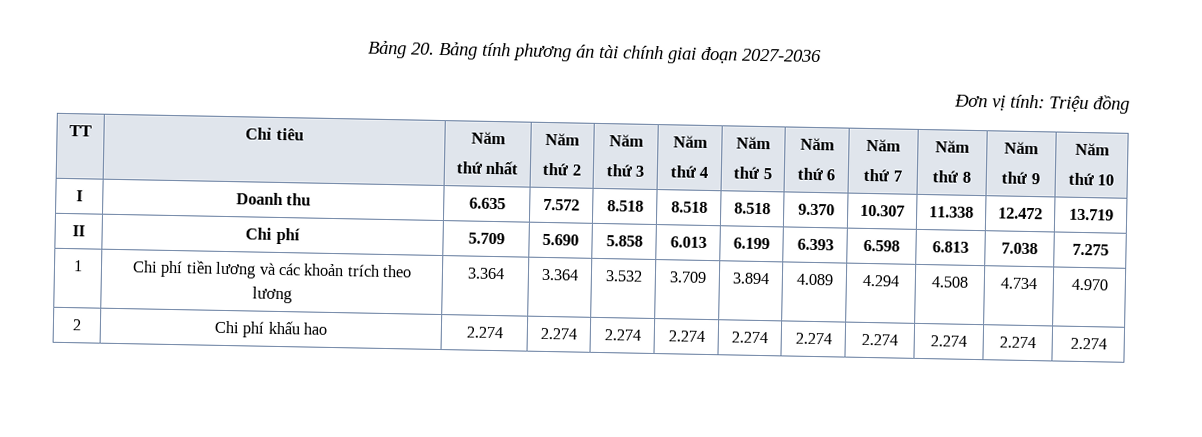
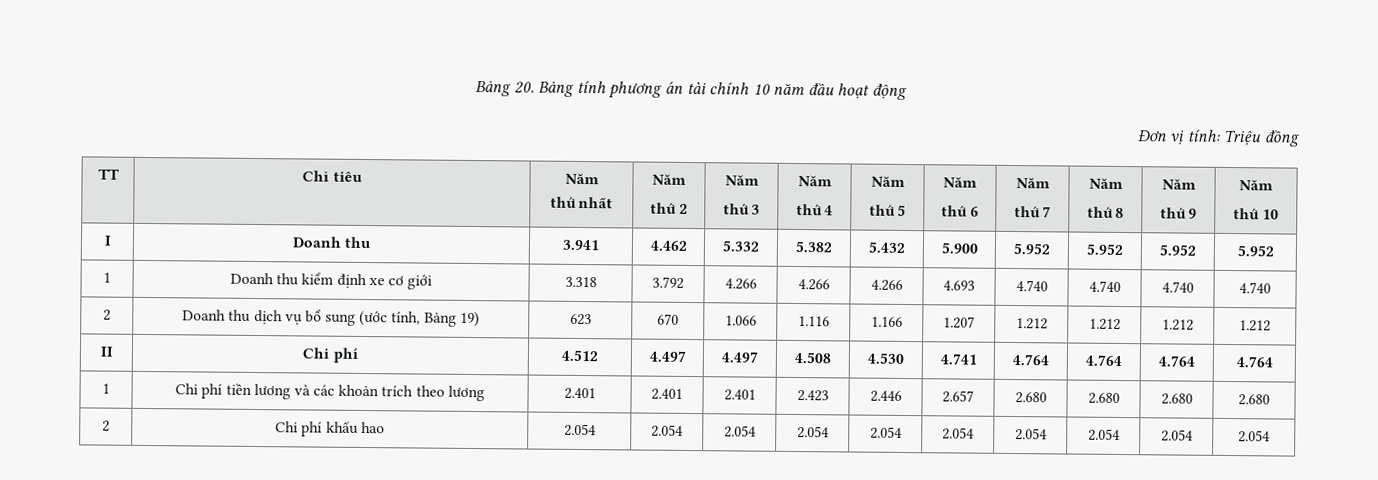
- Bảng 20. Bảng tính phương án tài chính giai đoạn 2027-2036
+ Bảng 20. Bảng tính phương án tài chính 10 năm đầu hoạt động
- I | Doanh thu | 6.635 | 7.572 | 8.518 | 8.518 | 8.518 | 9.370 | 10.307 | 11.338 | 12.472 | 13.719
- II | Chi phí | 5.709 | 5.690 | 5.858 | 6.013 | 6.199 | 6.393 | 6.598 | 6.813 | 7.038 | 7.275
+ I | Doanh thu | 3.941 | 4.462 | 5.332 | 5.382 | 5.432 | 5.900 | 5.952 | 5.952 | 5.952 | 5.952
+ 1 | Doanh thu kiểm định xe cơ giới | 3.318 | 3.792 | 4.266 | 4.266 | 4.266 | 4.693 | 4.740 | 4.740 | 4.740 | 4.740
+ 2 | Doanh thu dịch vụ bổ sung (ước tính, Bảng 19) | 623 | 670 | 1.066 | 1.116 | 1.166 | 1.207 | 1.212 | 1.212 | 1.212 | 1.212
+ II | Chi phí | 4.512 | 4.497 | 4.497 | 4.508 | 4.530 | 4.741 | 4.764 | 4.764 | 4.764 | 4.764
- 1 | Chi phí tiền lương và các khoản trích theo lương | 3.364 | 3.364 | 3.532 | 3.709 | 3.894 | 4.089 | 4.294 | 4.508 | 4.734 | 4.970
+ 1 | Chi phí tiền lương và các khoản trích theo lương | 2.401 | 2.401 | 2.401 | 2.423 | 2.446 | 2.657 | 2.680 | 2.680 | 2.680 | 2.680
- 2 | Chi phí khấu hao | 2.274 | 2.274 | 2.274 | 2.274 | 2.274 | 2.274 | 2.274 | 2.274 | 2.274 | 2.274
+ 2 | Chi phí khấu hao | 2.054 | 2.054 | 2.054 | 2.054 | 2.054 | 2.054 | 2.054 | 2.054 | 2.054 | 2.054

